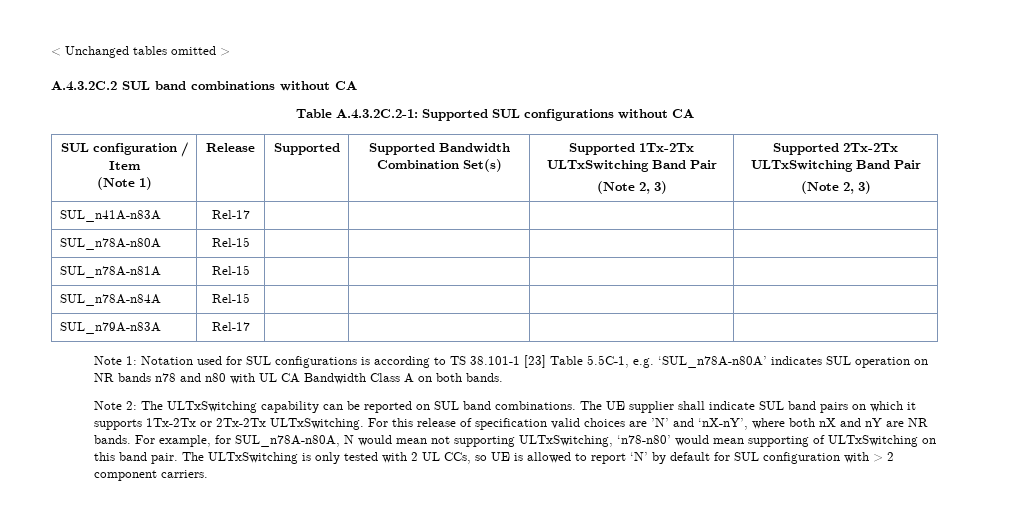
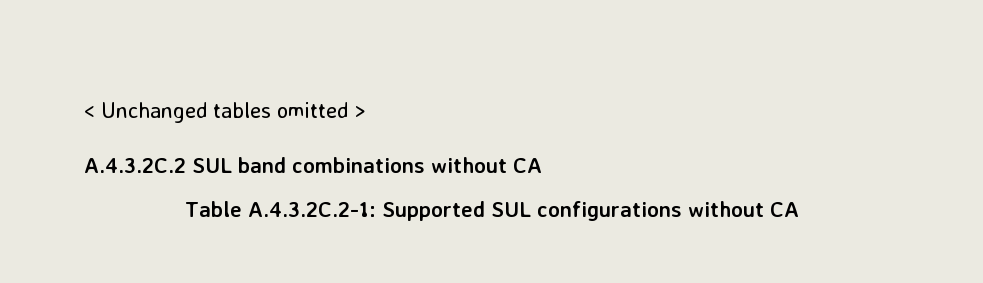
- SUL configuration / Item
- (Note 1) | Release | Supported | Supported Bandwidth Combination Set(s) | Supported 1Tx-2Tx ULTxSwitching Band Pair
- (Note 2, 3) | Supported 2Tx-2Tx ULTxSwitching Band Pair
- (Note 2, 3)
- SUL_n41A-n83A | Rel-17 | | | |
- SUL_n78A-n80A | Rel-15 | | | |
- SUL_n78A-n81A | Rel-15 | | | |
- SUL_n78A-n84A | Rel-15 | | | |
- SUL_n79A-n83A | Rel-17 | | | |
- Note 1: Notation used for SUL configurations is according to TS 38.101-1 [23] Table 5.5C-1, e.g. ‘SUL_n78A-n80A’ indicates SUL operation on NR bands n78 and n80 with UL CA Bandwidth Class A on both bands.
- Note 2: The ULTxSwitching capability can be reported on SUL band combinations. The UE supplier shall indicate SUL band pairs on which it supports 1Tx-2Tx or 2Tx-2Tx ULTxSwitching. For this release of specification valid choices are ’N’ and ‘nX-nY’, where both nX and nY are NR bands. For example, for SUL_n78A-n80A, N would mean not supporting ULTxSwitching, ‘n78-n80’ would mean supporting of ULTxSwitching on this band pair. The ULTxSwitching is only tested with 2 UL CCs, so UE is allowed to report ‘N’ by default for SUL configuration with > 2 component carriers.

